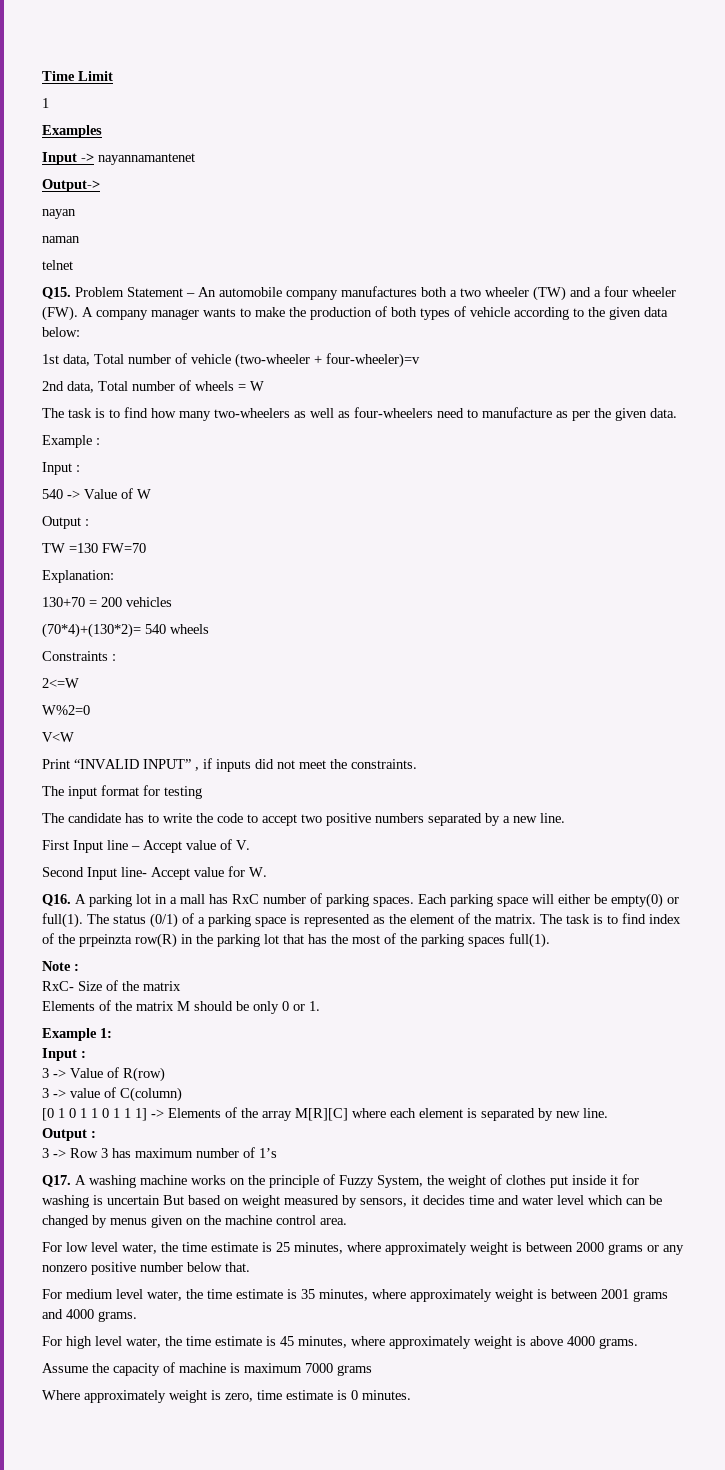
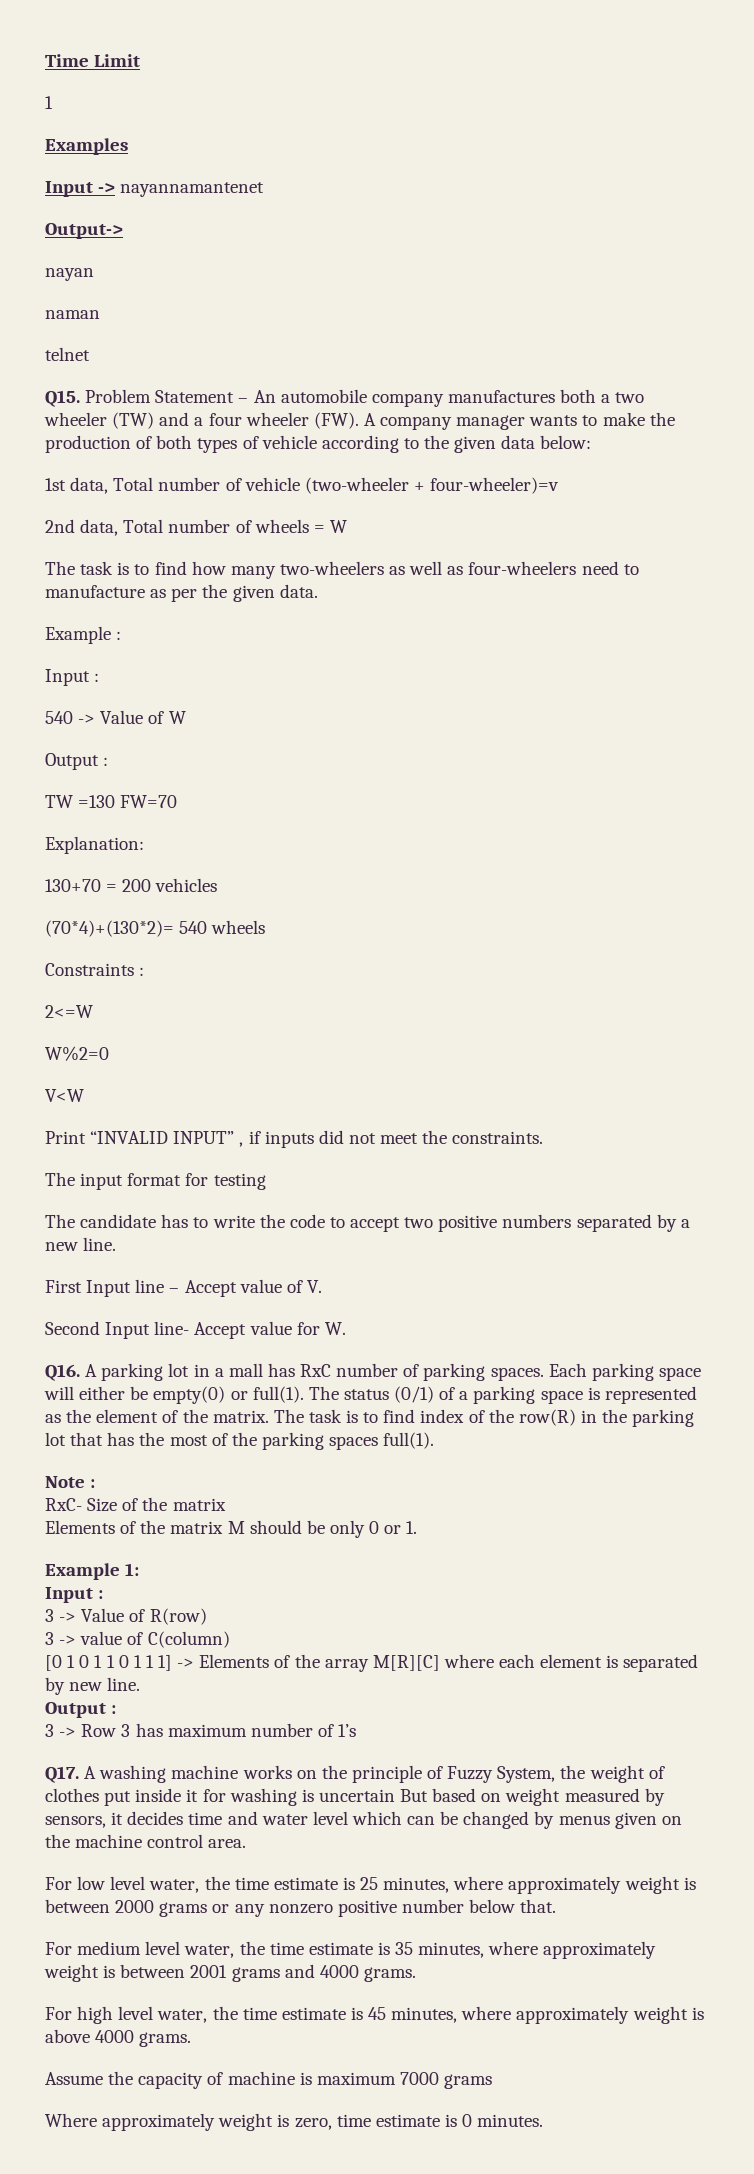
- The task is to find index of the prpeinzta row(R) in the parking lot that has the most of the parking spaces full(1).
+ The task is to find index of the row(R) in the parking lot that has the most of the parking spaces full(1).

